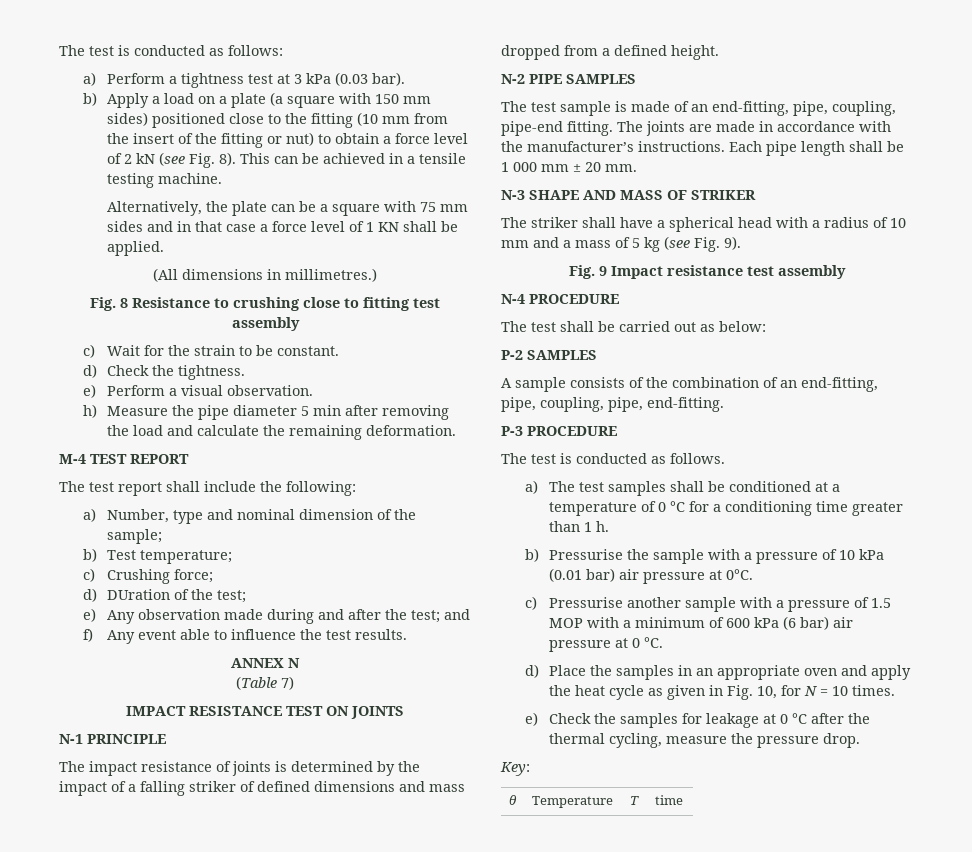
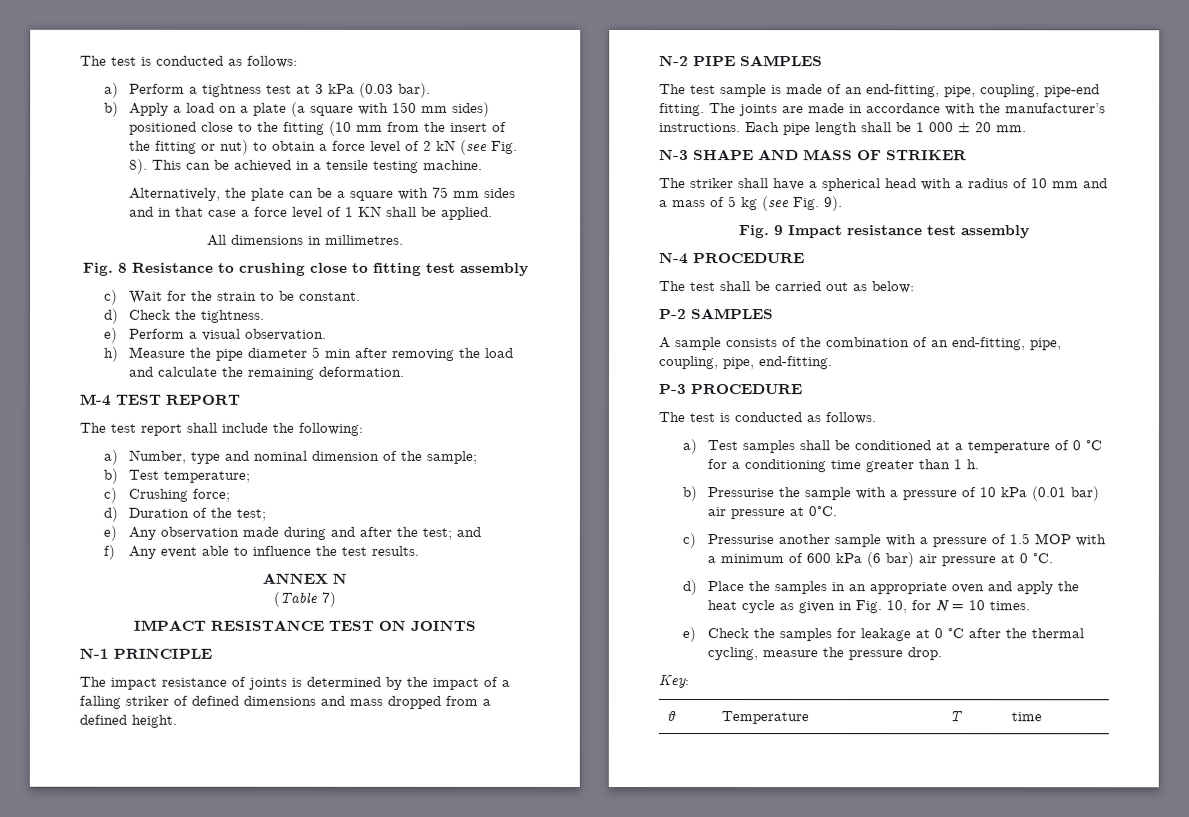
- (All dimensions in millimetres.)
+ All dimensions in millimetres.
- d) DUration of the test;
+ d) Duration of the test;
- Each pipe length shall be 1 000 mm ± 20 mm.
+ Each pipe length shall be 1 000 ± 20 mm.
- a) The test samples shall be conditioned at a temperature of 0 °C for a conditioning time greater than 1 h.
+ a) Test samples shall be conditioned at a temperature of 0 °C for a conditioning time greater than 1 h.

